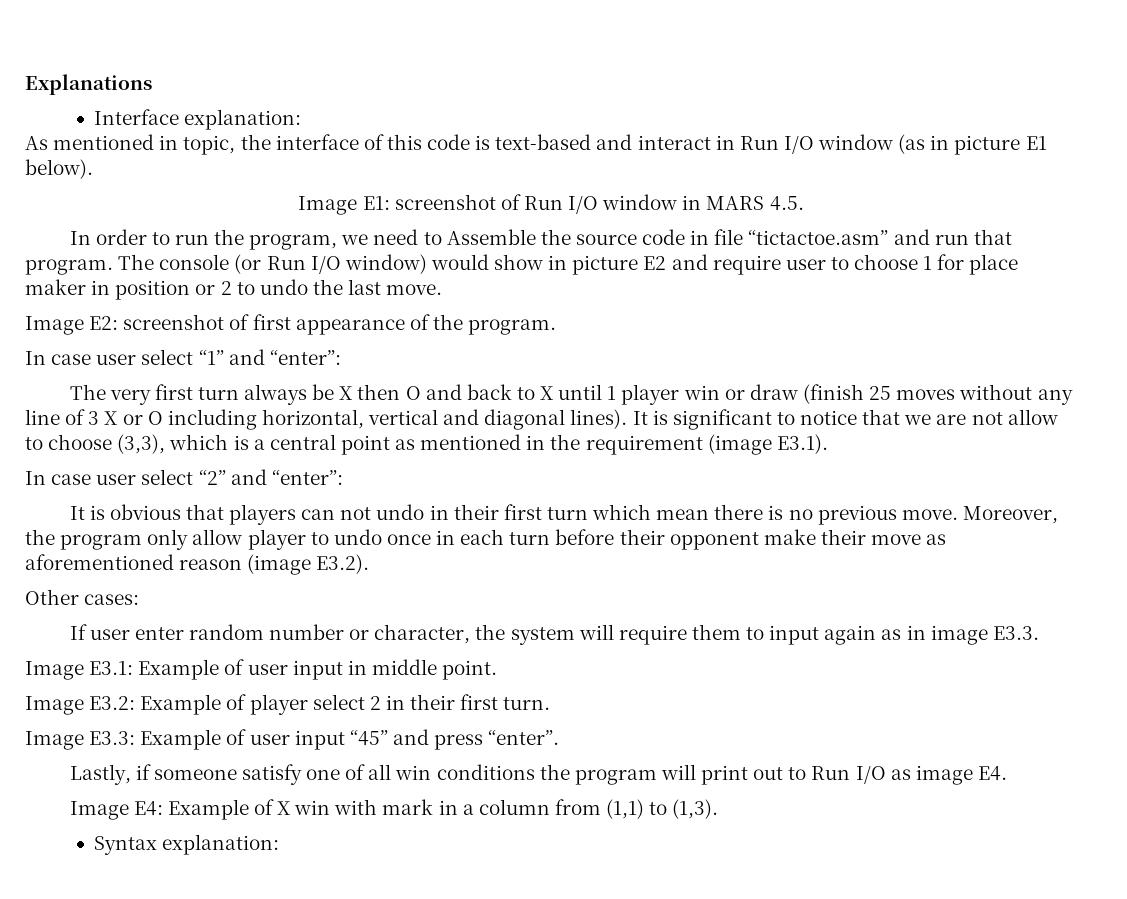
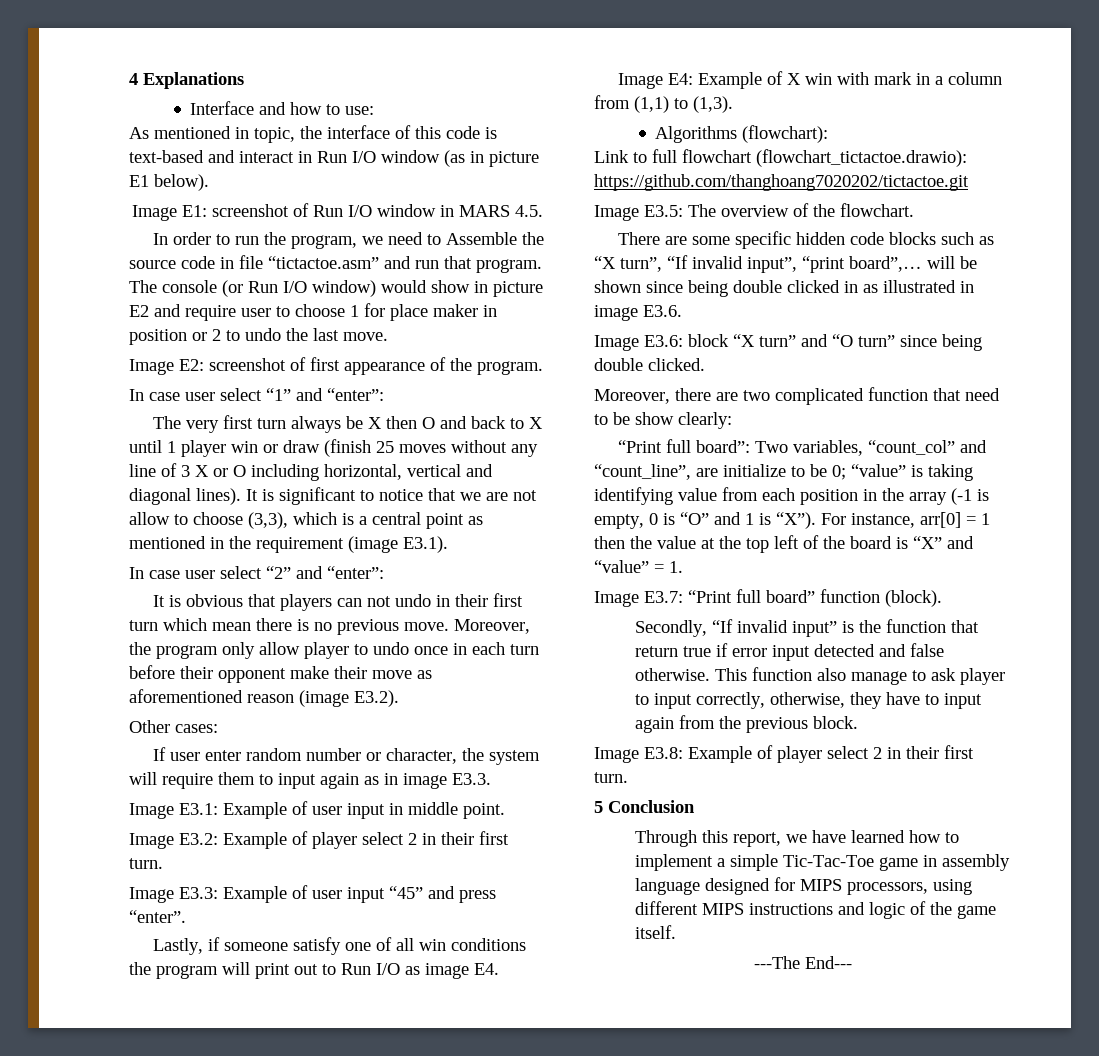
- Explanations
+ 4 Explanations
- Interface explanation:
+ Interface and how to use:
- Syntax explanation:
+ Algorithms (flowchart):
+ Link to full flowchart (flowchart_tictactoe.drawio): https://github.com/thanghoang7020202/tictactoe.git
+ Image E3.5: The overview of the flowchart.
+ There are some specific hidden code blocks such as “X turn”, “If invalid input”, “print board”,… will be shown since being double clicked in as illustrated in image E3.6.
+ Image E3.6: block “X turn” and “O turn” since being double clicked.
+ Moreover, there are two complicated function that need to be show clearly:
+ “Print full board”: Two variables, “count_col” and “count_line”, are initialize to be 0; “value” is taking identifying value from each position in the array (-1 is empty, 0 is “O” and 1 is “X”). For instance, arr[0] = 1 then the value at the top left of the board is “X” and “value” = 1.
+ Image E3.7: “Print full board” function (block).
+ Secondly, “If invalid input” is the function that return true if error input detected and false otherwise. This function also manage to ask player to input correctly, otherwise, they have to input again from the previous block.
+ Image E3.8: Example of player select 2 in their first turn.
+ 5 Conclusion
+ Through this report, we have learned how to implement a simple Tic-Tac-Toe game in assembly language designed for MIPS processors, using different MIPS instructions and logic of the game itself.
+ ---The End---

